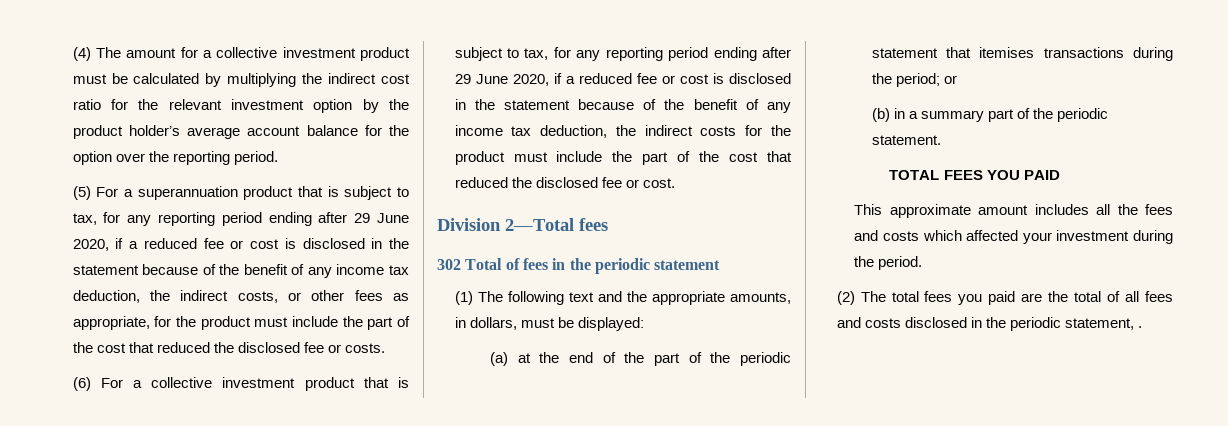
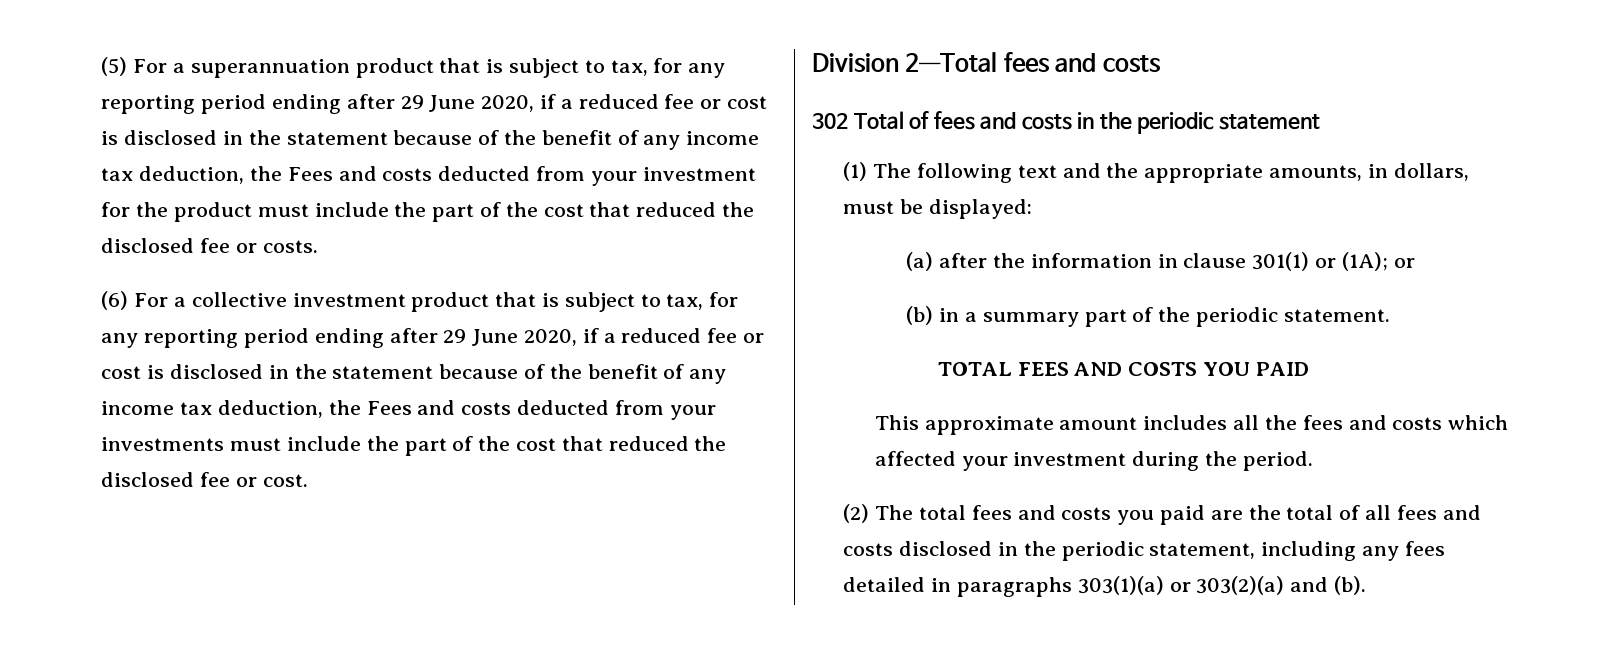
- (4) The amount for a collective investment product must be calculated by multiplying the indirect cost ratio for the relevant investment option by the product holder’s average account balance for the option over the reporting period.
- (5) For a superannuation product that is subject to tax, for any reporting period ending after 29 June 2020, if a reduced fee or cost is disclosed in the statement because of the benefit of any income tax deduction, the indirect costs, or other fees as appropriate, for the product must include the part of the cost that reduced the disclosed fee or costs.
+ (5) For a superannuation product that is subject to tax, for any reporting period ending after 29 June 2020, if a reduced fee or cost is disclosed in the statement because of the benefit of any income tax deduction, the Fees and costs deducted from your investment for the product must include the part of the cost that reduced the disclosed fee or costs.
- (6) For a collective investment product that is subject to tax, for any reporting period ending after 29 June 2020, if a reduced fee or cost is disclosed in the statement because of the benefit of any income tax deduction, the indirect costs for the product must include the part of the cost that reduced the disclosed fee or cost.
+ (6) For a collective investment product that is subject to tax, for any reporting period ending after 29 June 2020, if a reduced fee or cost is disclosed in the statement because of the benefit of any income tax deduction, the Fees and costs deducted from your investments must include the part of the cost that reduced the disclosed fee or cost.
- Division 2—Total fees
+ Division 2—Total fees and costs
- 302 Total of fees in the periodic statement
+ 302 Total of fees and costs in the periodic statement
- (a) at the end of the part of the periodic statement that itemises transactions during the period; or
+ (a) after the information in clause 301(1) or (1A); or
- TOTAL FEES YOU PAID
+ TOTAL FEES AND COSTS YOU PAID
- (2) The total fees you paid are the total of all fees and costs disclosed in the periodic statement, .
+ (2) The total fees and costs you paid are the total of all fees and costs disclosed in the periodic statement, including any fees detailed in paragraphs 303(1)(a) or 303(2)(a) and (b).

